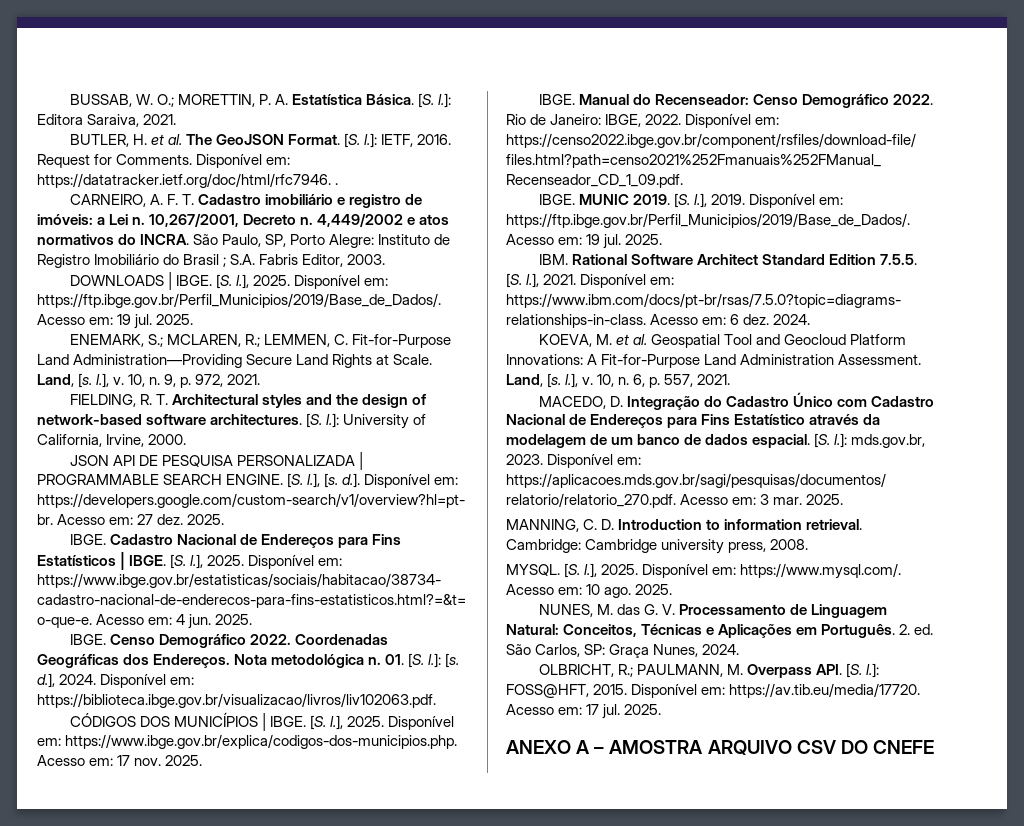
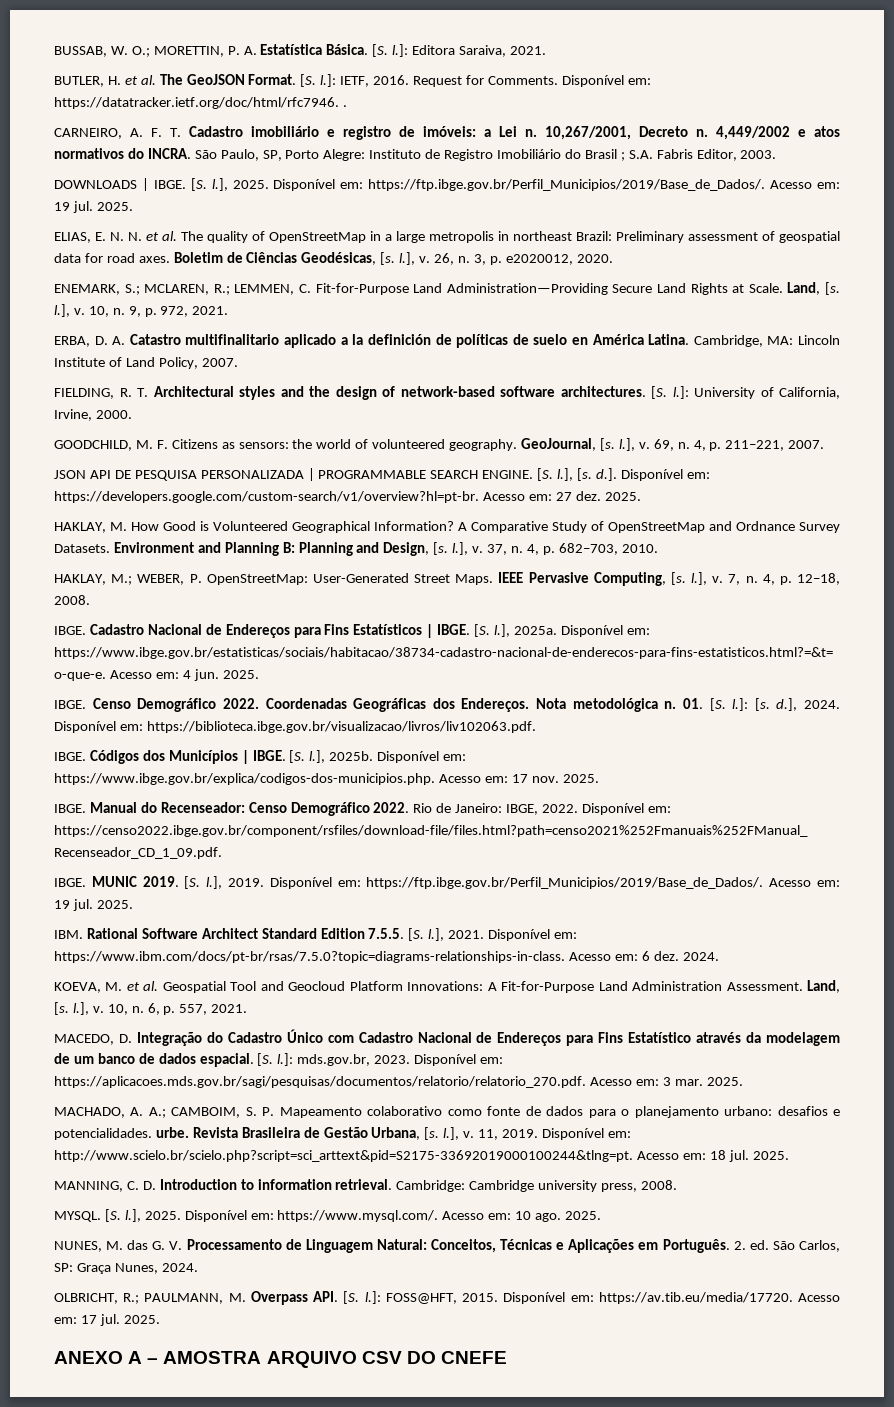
+ ELIAS, E. N. N. et al. The quality of OpenStreetMap in a large metropolis in northeast Brazil: Preliminary assessment of geospatial data for road axes. Boletim de Ciências Geodésicas, [s. l.], v. 26, n. 3, p. e2020012, 2020.
+ ERBA, D. A. Catastro multifinalitario aplicado a la definición de políticas de suelo en América Latina. Cambridge, MA: Lincoln Institute of Land Policy, 2007.
+ GOODCHILD, M. F. Citizens as sensors: the world of volunteered geography. GeoJournal, [s. l.], v. 69, n. 4, p. 211–221, 2007.
+ HAKLAY, M. How Good is Volunteered Geographical Information? A Comparative Study of OpenStreetMap and Ordnance Survey Datasets. Environment and Planning B: Planning and Design, [s. l.], v. 37, n. 4, p. 682–703, 2010.
+ HAKLAY, M.; WEBER, P. OpenStreetMap: User-Generated Street Maps. IEEE Pervasive Computing, [s. l.], v. 7, n. 4, p. 12–18, 2008.
- Cadastro Nacional de Endereços para Fins Estatísticos | IBGE. [S. l.], 2025.
+ Cadastro Nacional de Endereços para Fins Estatísticos | IBGE. [S. l.], 2025a.
- CÓDIGOS DOS MUNICÍPIOS | IBGE. [S. l.], 2025.
+ IBGE. Códigos dos Municípios | IBGE. [S. l.], 2025b.
+ MACHADO, A. A.; CAMBOIM, S. P. Mapeamento colaborativo como fonte de dados para o planejamento urbano: desafios e potencialidades. urbe. Revista Brasileira de Gestão Urbana, [s. l.], v. 11, 2019. Disponível em: http://www.scielo.br/scielo.php?script=sci_arttext&pid=S2175-33692019000100244&tlng=pt. Acesso em: 18 jul. 2025.

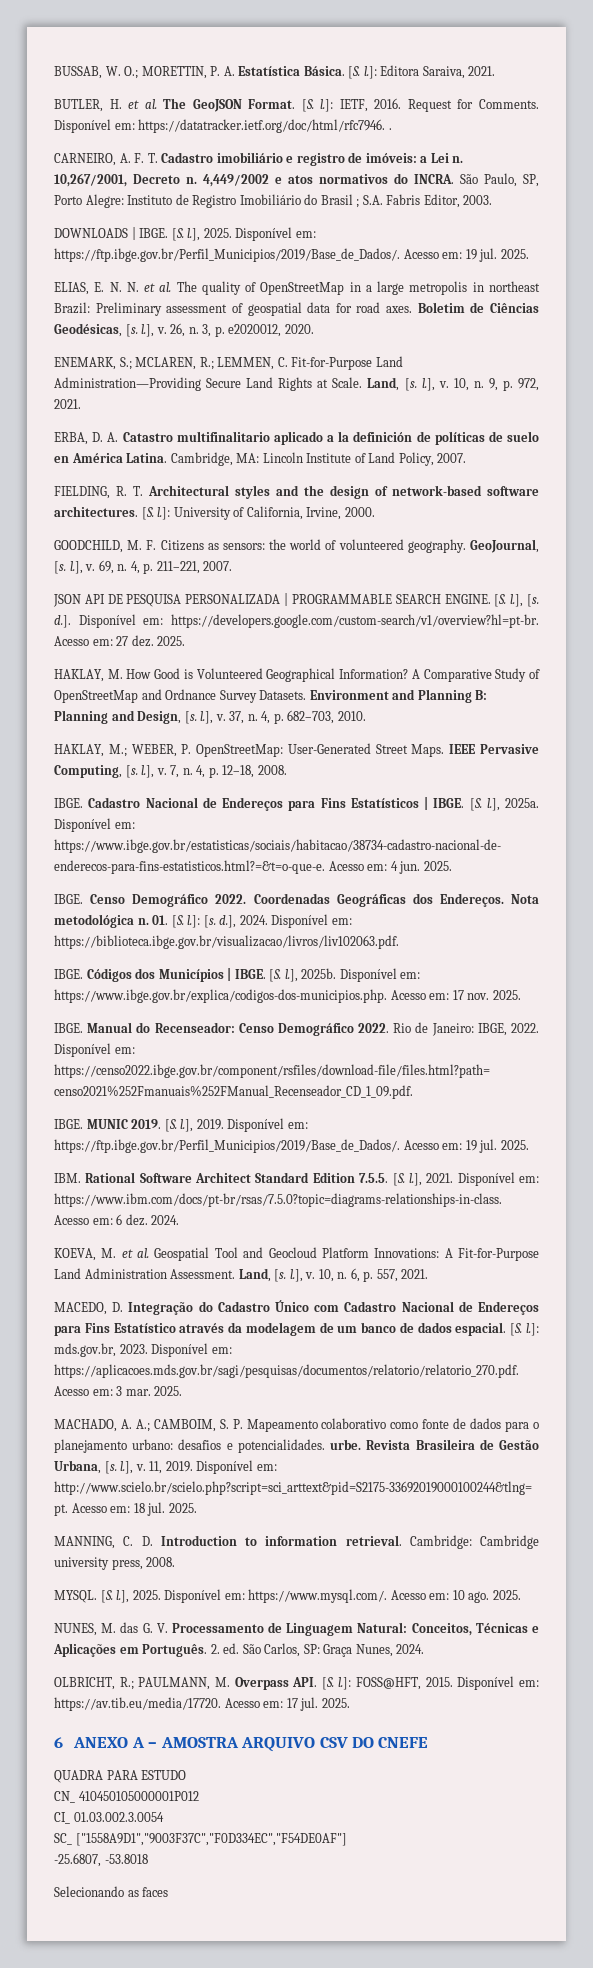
- ANEXO A – AMOSTRA ARQUIVO CSV DO CNEFE
+ 6 ANEXO A – AMOSTRA ARQUIVO CSV DO CNEFE
+ QUADRA PARA ESTUDO
+ CN_ 410450105000001P012
+ CI_ 01.03.002.3.0054
+ SC_ ["1558A9D1","9003F37C","F0D334EC","F54DE0AF"]
+ -25.6807, -53.8018
+ Selecionando as faces

